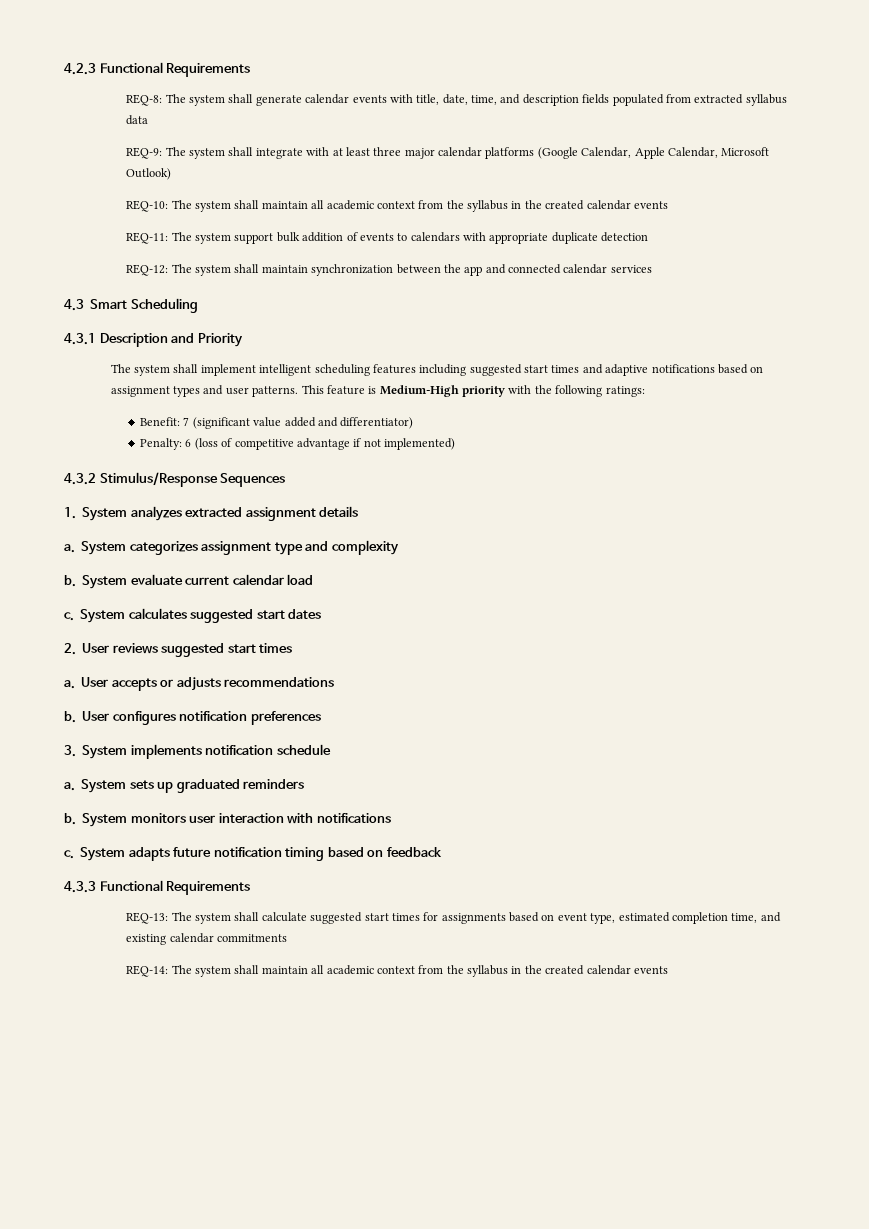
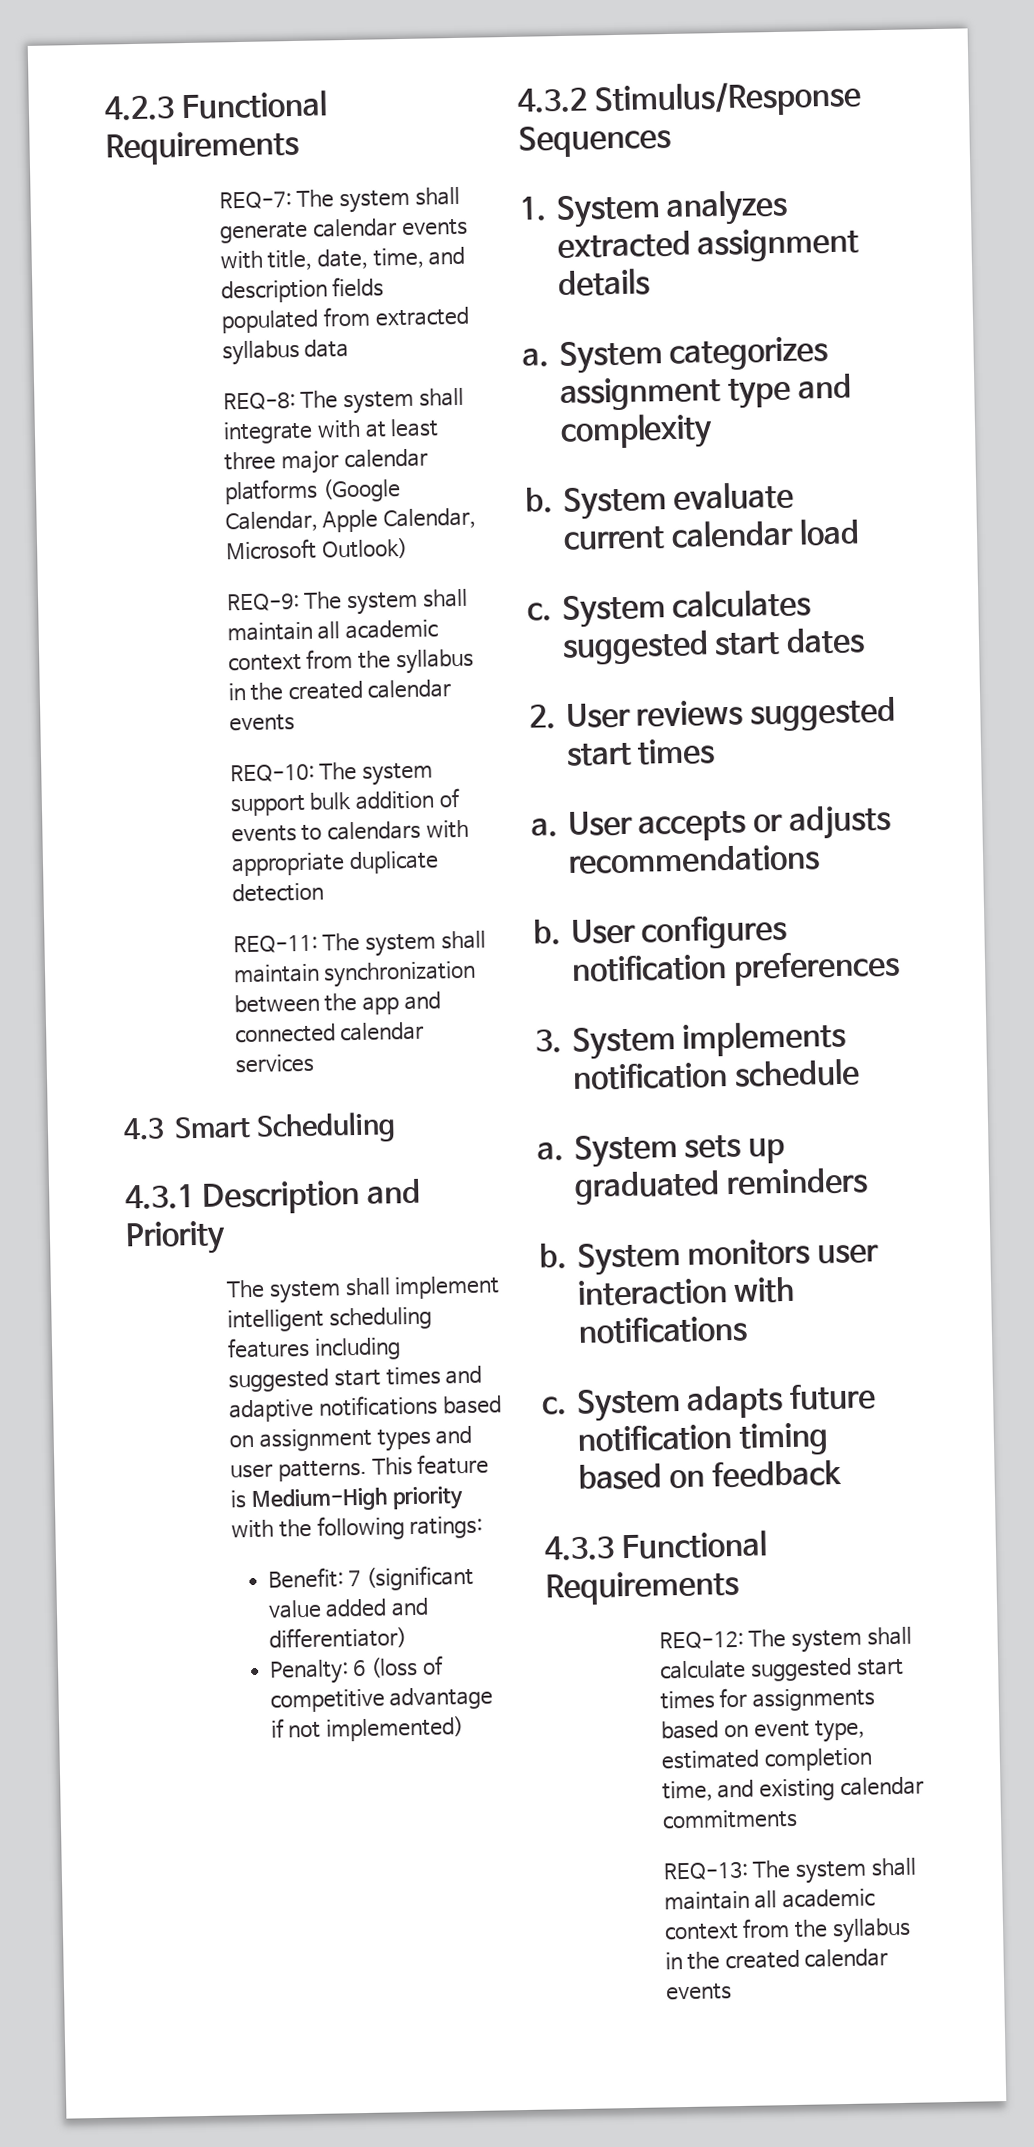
- REQ-8: The system shall generate calendar events with title, date, time, and description fields populated from extracted syllabus data
+ REQ-7: The system shall generate calendar events with title, date, time, and description fields populated from extracted syllabus data
- REQ-9: The system shall integrate with at least three major calendar platforms (Google Calendar, Apple Calendar, Microsoft Outlook)
+ REQ-8: The system shall integrate with at least three major calendar platforms (Google Calendar, Apple Calendar, Microsoft Outlook)
- REQ-10: The system shall maintain all academic context from the syllabus in the created calendar events
+ REQ-9: The system shall maintain all academic context from the syllabus in the created calendar events
- REQ-11: The system support bulk addition of events to calendars with appropriate duplicate detection
+ REQ-10: The system support bulk addition of events to calendars with appropriate duplicate detection
- REQ-12: The system shall maintain synchronization between the app and connected calendar services
+ REQ-11: The system shall maintain synchronization between the app and connected calendar services
- REQ-13: The system shall calculate suggested start times for assignments based on event type, estimated completion time, and existing calendar commitments
+ REQ-12: The system shall calculate suggested start times for assignments based on event type, estimated completion time, and existing calendar commitments
- REQ-14: The system shall maintain all academic context from the syllabus in the created calendar events
+ REQ-13: The system shall maintain all academic context from the syllabus in the created calendar events

